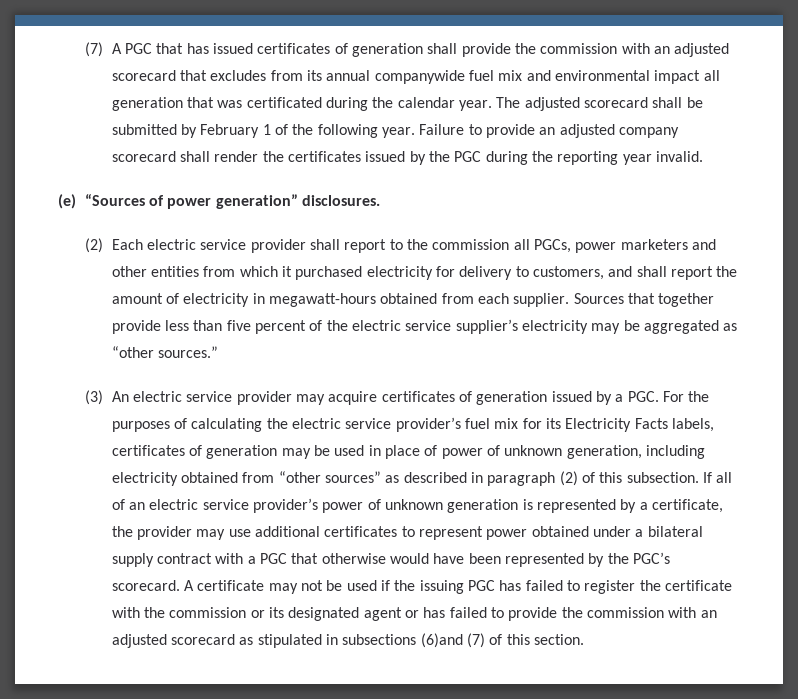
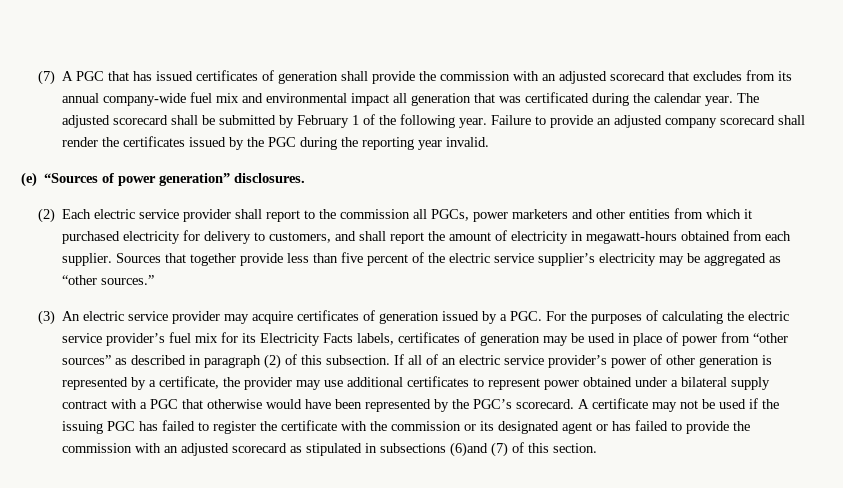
- (7) A PGC that has issued certificates of generation shall provide the commission with an adjusted scorecard that excludes from its annual companywide fuel mix and environmental impact all generation that was certificated during the calendar year.
+ (7) A PGC that has issued certificates of generation shall provide the commission with an adjusted scorecard that excludes from its annual company-wide fuel mix and environmental impact all generation that was certificated during the calendar year.
- (3) An electric service provider may acquire certificates of generation issued by a PGC. For the purposes of calculating the electric service provider’s fuel mix for its Electricity Facts labels, certificates of generation may be used in place of power of unknown generation, including electricity obtained from “other sources” as described in paragraph (2) of this subsection.
+ (3) An electric service provider may acquire certificates of generation issued by a PGC. For the purposes of calculating the electric service provider’s fuel mix for its Electricity Facts labels, certificates of generation may be used in place of power from “other sources” as described in paragraph (2) of this subsection.
- If all of an electric service provider’s power of unknown generation is represented by a certificate, the provider may use additional certificates to represent power obtained under a bilateral supply contract with a PGC that otherwise would have been represented by the PGC’s scorecard.
+ If all of an electric service provider’s power of other generation is represented by a certificate, the provider may use additional certificates to represent power obtained under a bilateral supply contract with a PGC that otherwise would have been represented by the PGC’s scorecard.

